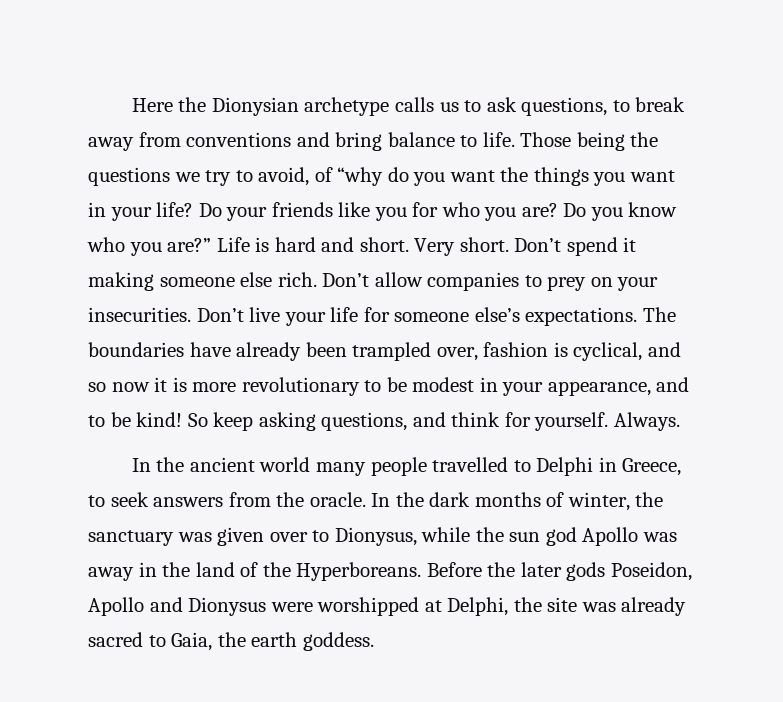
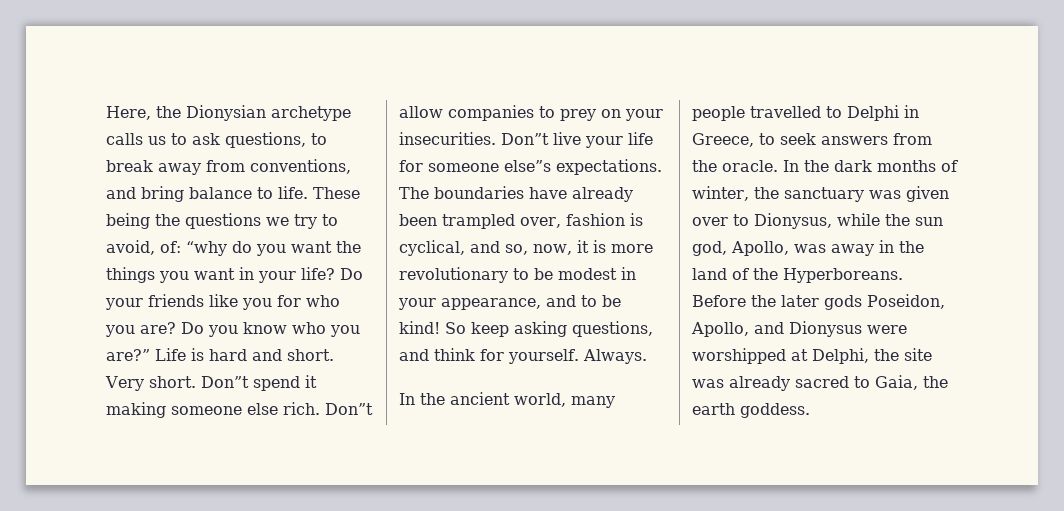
- Here the Dionysian archetype calls us to ask questions, to break away from conventions and bring balance to life.
+ Here, the Dionysian archetype calls us to ask questions, to break away from conventions, and bring balance to life.
- Those being the questions we try to avoid, of “why do you want the things you want in your life?
+ These being the questions we try to avoid, of: “why do you want the things you want in your life?
- Don’t spend it making someone else rich.
+ Don”t spend it making someone else rich.
- Don’t allow companies to prey on your insecurities.
+ Don”t allow companies to prey on your insecurities.
- Don’t live your life for someone else’s expectations.
+ Don”t live your life for someone else”s expectations.
- The boundaries have already been trampled over, fashion is cyclical, and so now it is more revolutionary to be modest in your appearance, and to be kind!
+ The boundaries have already been trampled over, fashion is cyclical, and so, now, it is more revolutionary to be modest in your appearance, and to be kind!
- In the ancient world many people travelled to Delphi in Greece, to seek answers from the oracle.
+ In the ancient world, many people travelled to Delphi in Greece, to seek answers from the oracle.
- In the dark months of winter, the sanctuary was given over to Dionysus, while the sun god Apollo was away in the land of the Hyperboreans.
+ In the dark months of winter, the sanctuary was given over to Dionysus, while the sun god, Apollo, was away in the land of the Hyperboreans.
- Before the later gods Poseidon, Apollo and Dionysus were worshipped at Delphi, the site was already sacred to Gaia, the earth goddess.
+ Before the later gods Poseidon, Apollo, and Dionysus were worshipped at Delphi, the site was already sacred to Gaia, the earth goddess.

